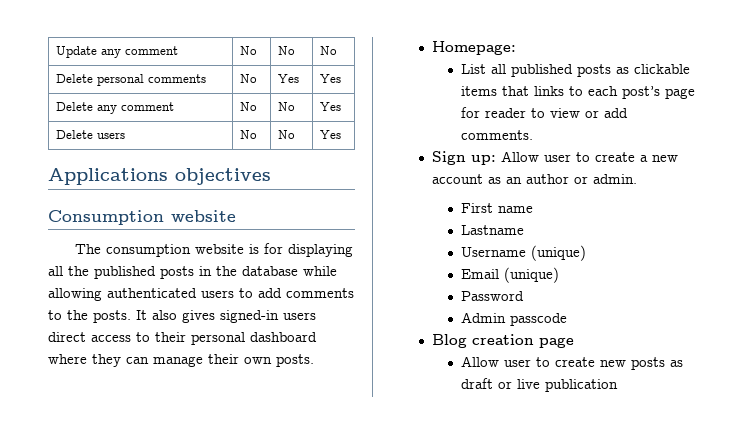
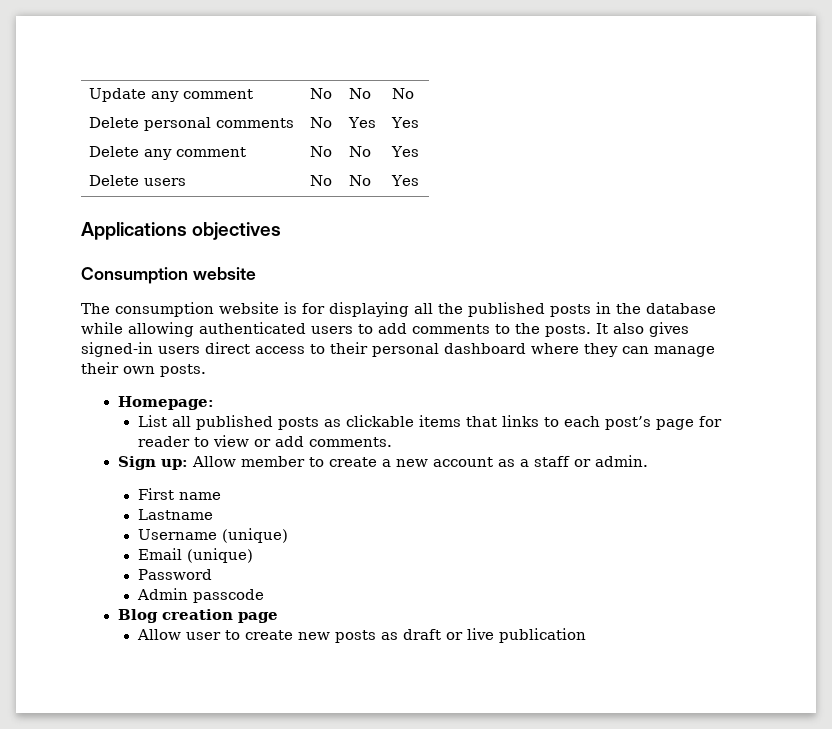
- Sign up: Allow user to create a new account as an author or admin.
+ Sign up: Allow member to create a new account as a staff or admin.

